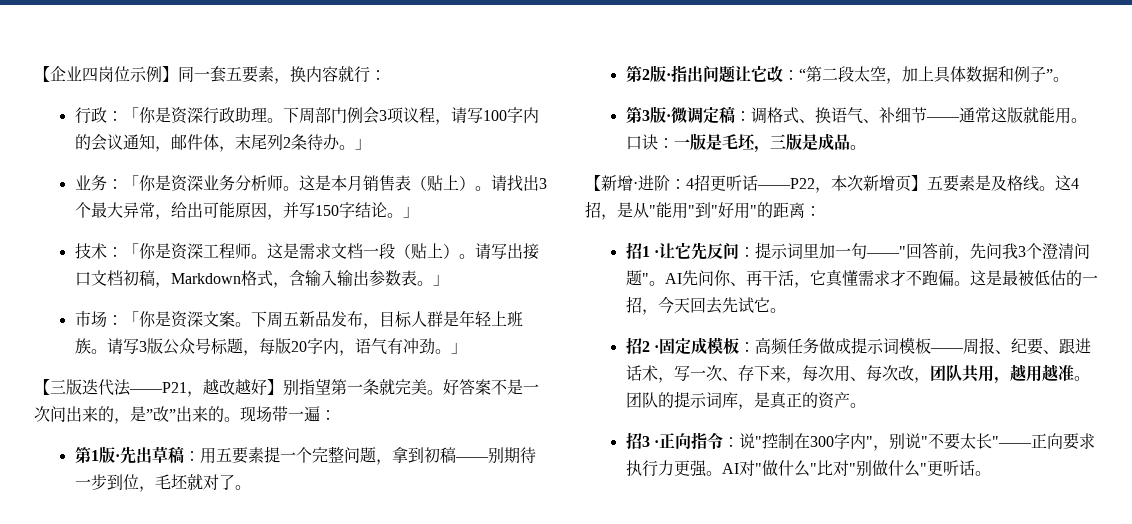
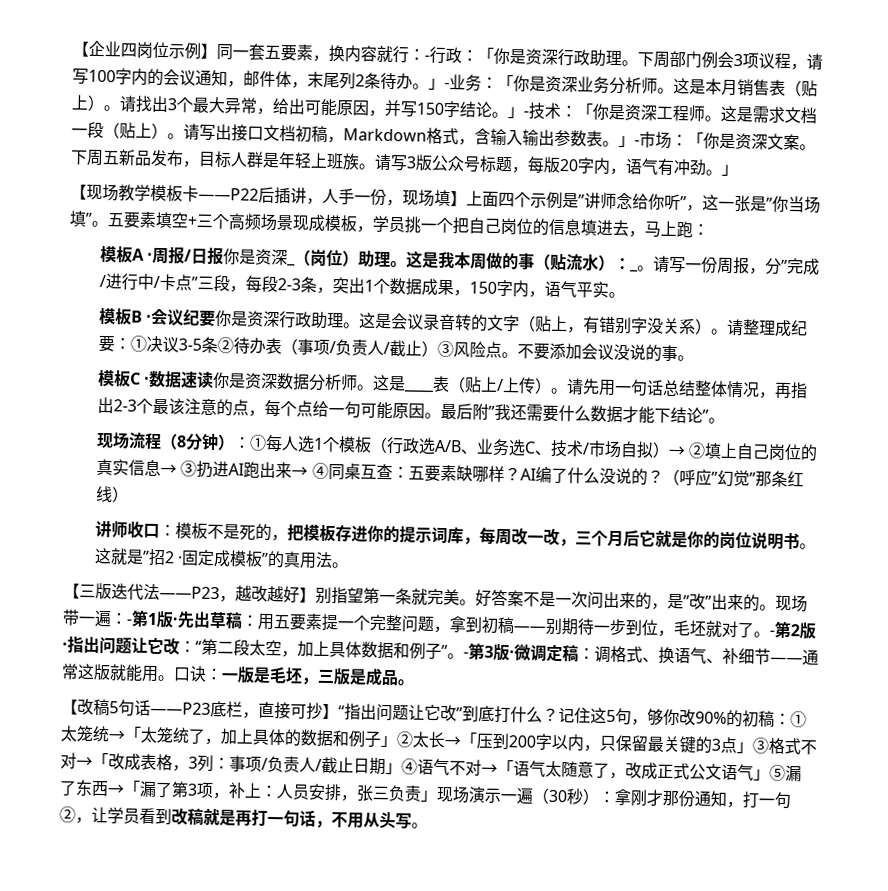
- 【企业四岗位示例】同一套五要素，换内容就行：
- 行政：「你是资深行政助理。
+ 【企业四岗位示例】同一套五要素，换内容就行：-行政：「你是资深行政助理。
- 下周部门例会3项议程，请写100字内的会议通知，邮件体，末尾列2条待办。」
- 业务：「你是资深业务分析师。
+ 下周部门例会3项议程，请写100字内的会议通知，邮件体，末尾列2条待办。」-业务：「你是资深业务分析师。
- 请找出3个最大异常，给出可能原因，并写150字结论。」
- 技术：「你是资深工程师。
+ 请找出3个最大异常，给出可能原因，并写150字结论。」-技术：「你是资深工程师。
- 请写出接口文档初稿，Markdown格式，含输入输出参数表。」
- 市场：「你是资深文案。
+ 请写出接口文档初稿，Markdown格式，含输入输出参数表。」-市场：「你是资深文案。
+ 【现场教学模板卡——P22后插讲，人手一份，现场填】上面四个示例是”讲师念给你听”，这一张是”你当场填”。五要素填空+三个高频场景现成模板，学员挑一个把自己岗位的信息填进去，马上跑：
+ 模板A ·周报/日报你是资深_（岗位）助理。这是我本周做的事（贴流水）：_。请写一份周报，分”完成/进行中/卡点”三段，每段2-3条，突出1个数据成果，150字内，语气平实。
+ 模板B ·会议纪要你是资深行政助理。这是会议录音转的文字（贴上，有错别字没关系）。请整理成纪要：①决议3-5条②待办表（事项/负责人/截止）③风险点。不要添加会议没说的事。
+ 模板C ·数据速读你是资深数据分析师。这是____表（贴上/上传）。请先用一句话总结整体情况，再指出2-3个最该注意的点，每个点给一句可能原因。最后附”我还需要什么数据才能下结论”。
+ 现场流程（8分钟）：①每人选1个模板（行政选A/B、业务选C、技术/市场自拟）→ ②填上自己岗位的真实信息→ ③扔进AI跑出来→ ④同桌互查：五要素缺哪样？AI编了什么没说的？（呼应”幻觉”那条红线）
+ 讲师收口：模板不是死的，把模板存进你的提示词库，每周改一改，三个月后它就是你的岗位说明书。这就是”招2 ·固定成模板”的真用法。
- 【三版迭代法——P21，越改越好】别指望第一条就完美。
+ 【三版迭代法——P23，越改越好】别指望第一条就完美。
- 现场带一遍：
- 第1版·先出草稿：用五要素提一个完整问题，拿到初稿——别期待一步到位，毛坯就对了。
- 第2版·指出问题让它改：“第二段太空，加上具体数据和例子”。
- 第3版·微调定稿：调格式、换语气、补细节——通常这版就能用。
+ 现场带一遍：-第1版·先出草稿：用五要素提一个完整问题，拿到初稿——别期待一步到位，毛坯就对了。-第2版·指出问题让它改：“第二段太空，加上具体数据和例子”。-第3版·微调定稿：调格式、换语气、补细节——通常这版就能用。
- 【新增·进阶：4招更听话——P22，本次新增页】五要素是及格线。这4招，是从"能用"到"好用"的距离：
- 招1 ·让它先反问：提示词里加一句——"回答前，先问我3个澄清问题"。AI先问你、再干活，它真懂需求才不跑偏。这是最被低估的一招，今天回去先试它。
- 招2 ·固定成模板：高频任务做成提示词模板——周报、纪要、跟进话术，写一次、存下来，每次用、每次改，团队共用，越用越准。团队的提示词库，是真正的资产。
- 招3 ·正向指令：说"控制在300字内"，别说"不要太长"——正向要求执行力更强。AI对"做什么"比对"别做什么"更听话。
+ 【改稿5句话——P23底栏，直接可抄】“指出问题让它改”到底打什么？记住这5句，够你改90%的初稿：①太笼统→「太笼统了，加上具体的数据和例子」②太长→「压到200字以内，只保留最关键的3点」③格式不对→「改成表格，3列：事项/负责人/截止日期」④语气不对→「语气太随意了，改成正式公文语气」⑤漏了东西→「漏了第3项，补上：人员安排，张三负责」现场演示一遍（30秒）：拿刚才那份通知，打一句②，让学员看到改稿就是再打一句话，不用从头写。

